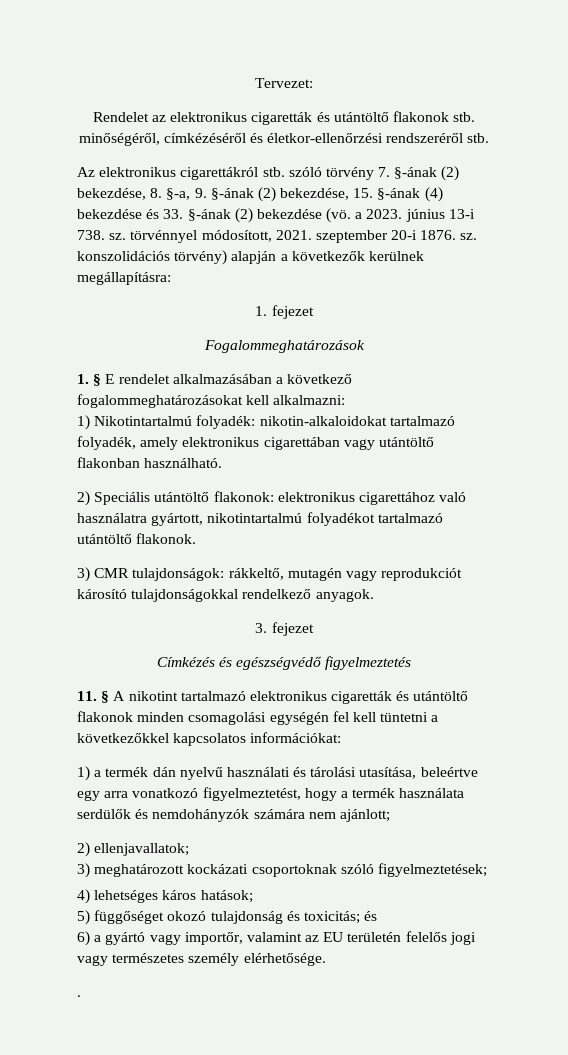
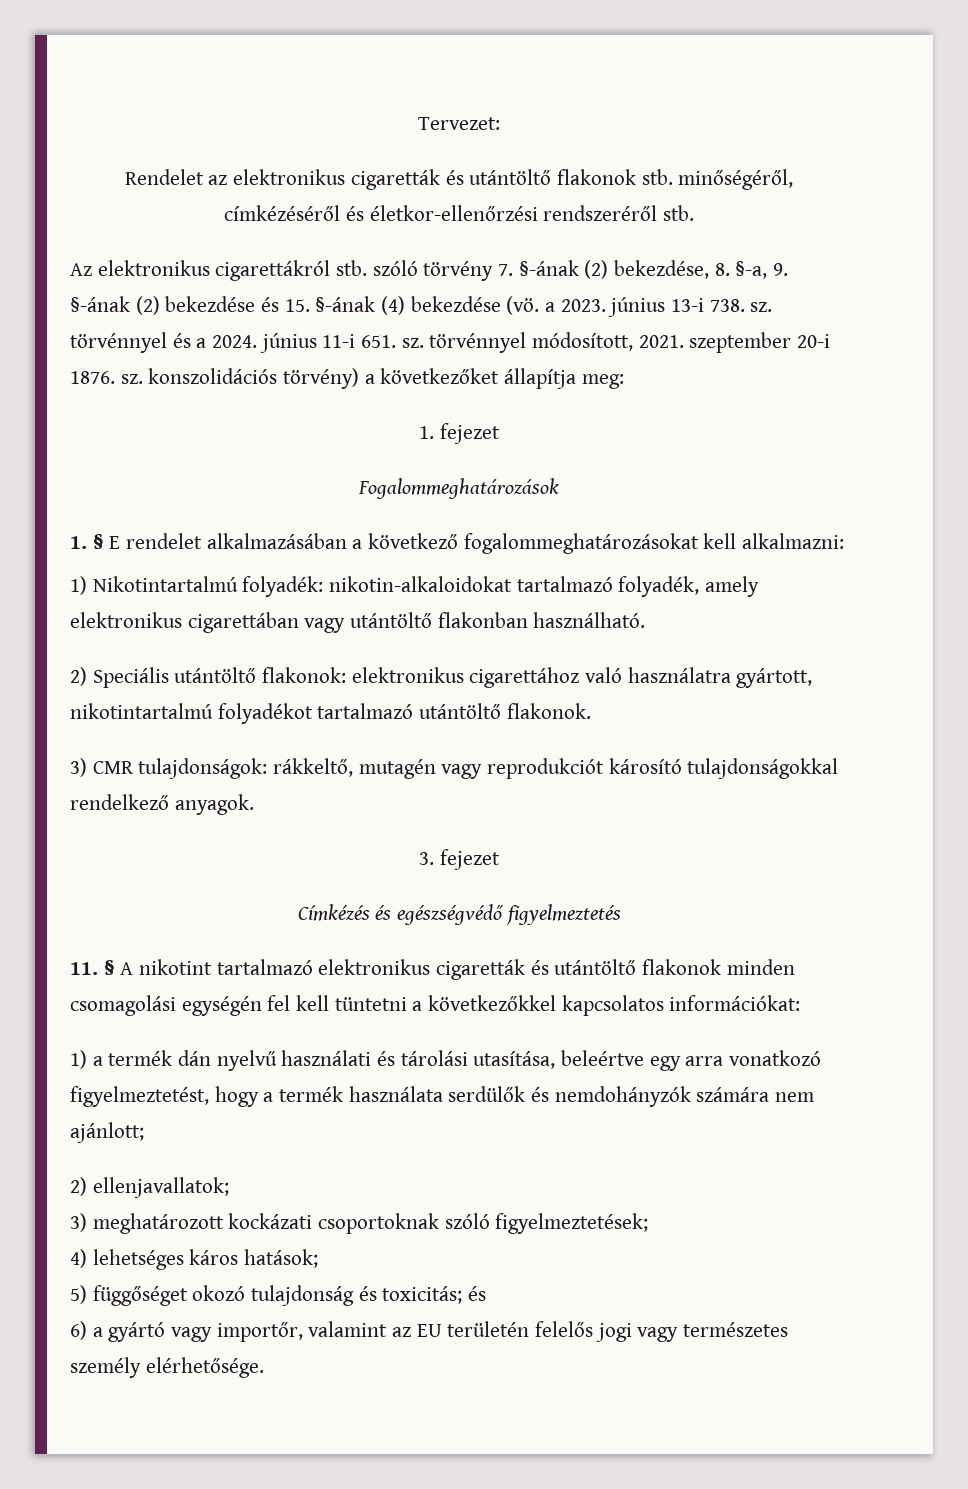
- Az elektronikus cigarettákról stb. szóló törvény 7. §-ának (2) bekezdése, 8. §-a, 9. §-ának (2) bekezdése, 15. §-ának (4) bekezdése és 33. §-ának (2) bekezdése (vö. a 2023. június 13-i 738. sz. törvénnyel módosított, 2021. szeptember 20-i 1876. sz. konszolidációs törvény) alapján a következők kerülnek megállapításra:
+ Az elektronikus cigarettákról stb. szóló törvény 7. §-ának (2) bekezdése, 8. §-a, 9. §-ának (2) bekezdése és 15. §-ának (4) bekezdése (vö. a 2023. június 13-i 738. sz. törvénnyel és a 2024. június 11-i 651. sz. törvénnyel módosított, 2021. szeptember 20-i 1876. sz. konszolidációs törvény) a következőket állapítja meg:
- .

